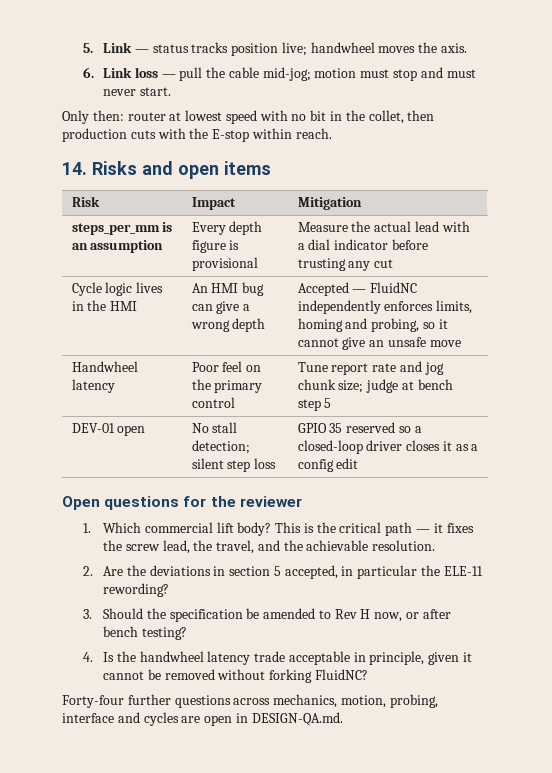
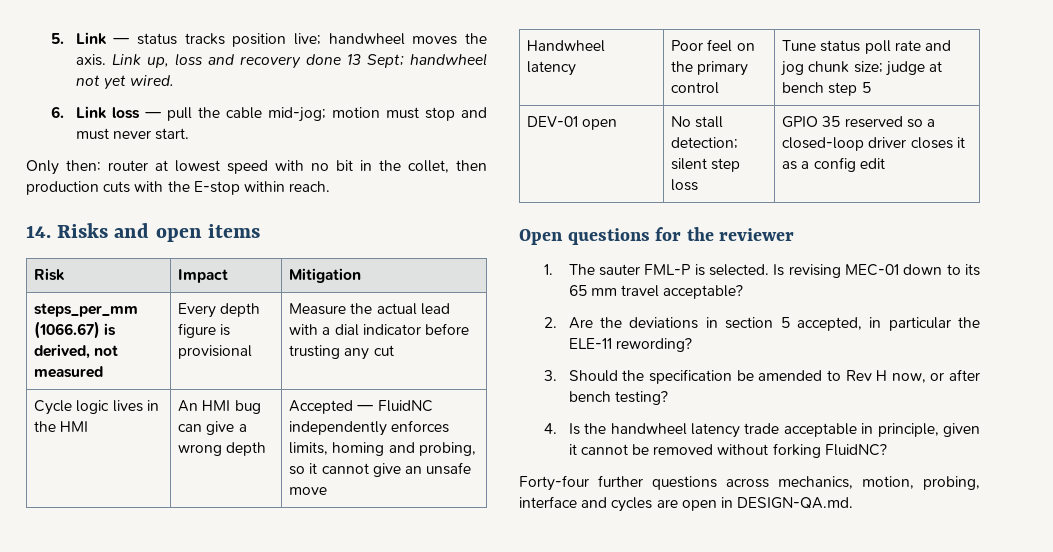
+ Link up, loss and recovery done 13 Sept; handwheel not yet wired.
- steps_per_mm is an assumption | Every depth figure is provisional | Measure the actual lead with a dial indicator before trusting any cut
+ steps_per_mm (1066.67) is derived, not measured | Every depth figure is provisional | Measure the actual lead with a dial indicator before trusting any cut
- Handwheel latency | Poor feel on the primary control | Tune report rate and jog chunk size; judge at bench step 5
+ Handwheel latency | Poor feel on the primary control | Tune status poll rate and jog chunk size; judge at bench step 5
- 1. Which commercial lift body? This is the critical path — it fixes the screw lead, the travel, and the achievable resolution.
+ 1. The sauter FML-P is selected. Is revising MEC-01 down to its 65 mm travel acceptable?

